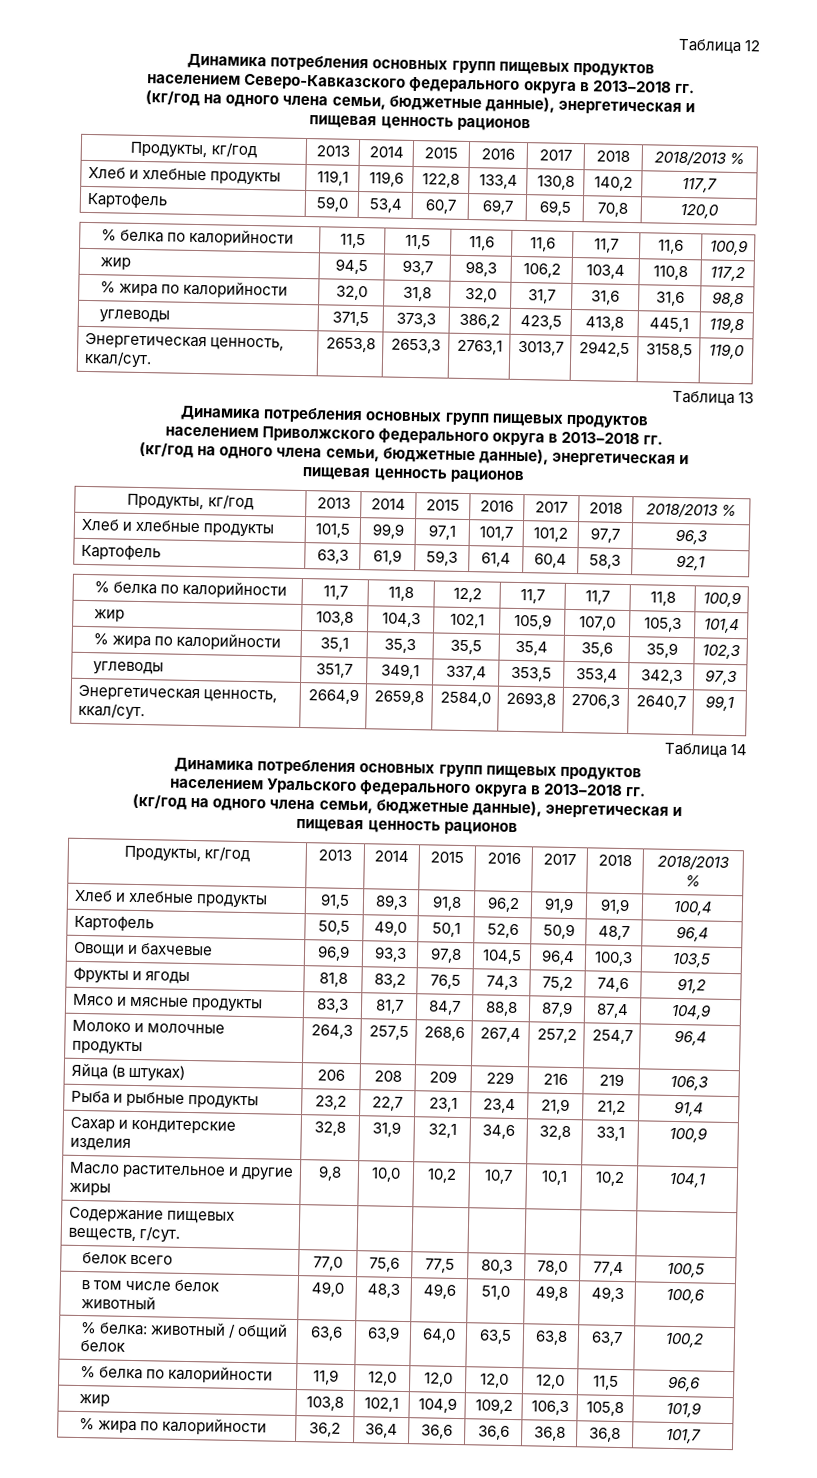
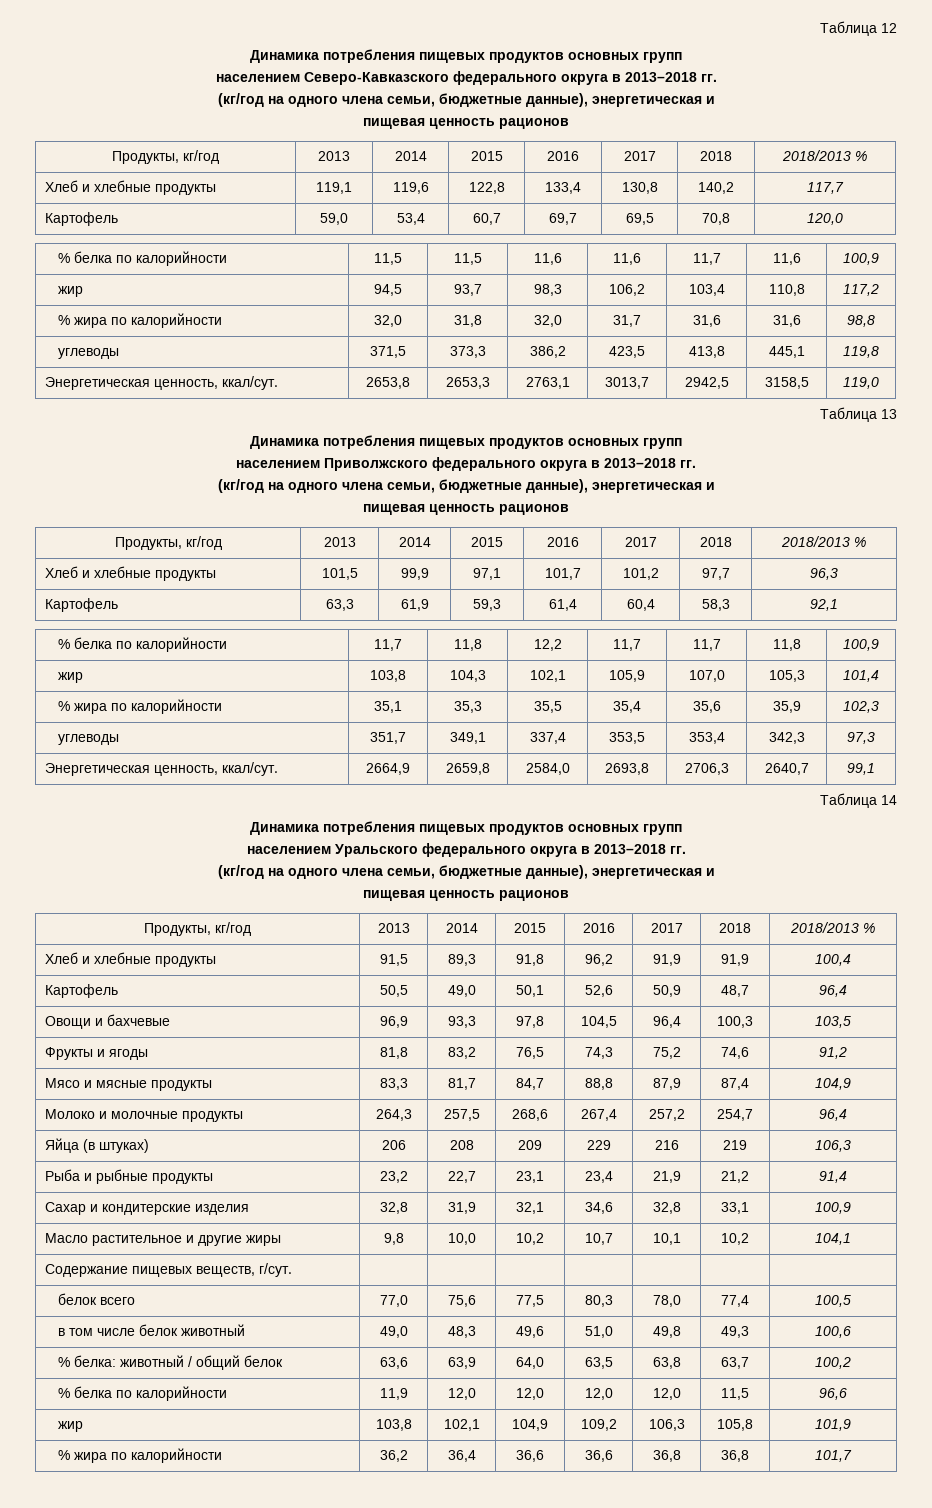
  Таблица 12
- Динамика потребления основных групп пищевых продуктов
+ Динамика потребления пищевых продуктов основных групп
  Таблица 13
- Динамика потребления основных групп пищевых продуктов
+ Динамика потребления пищевых продуктов основных групп
  Таблица 14
- Динамика потребления основных групп пищевых продуктов
+ Динамика потребления пищевых продуктов основных групп

